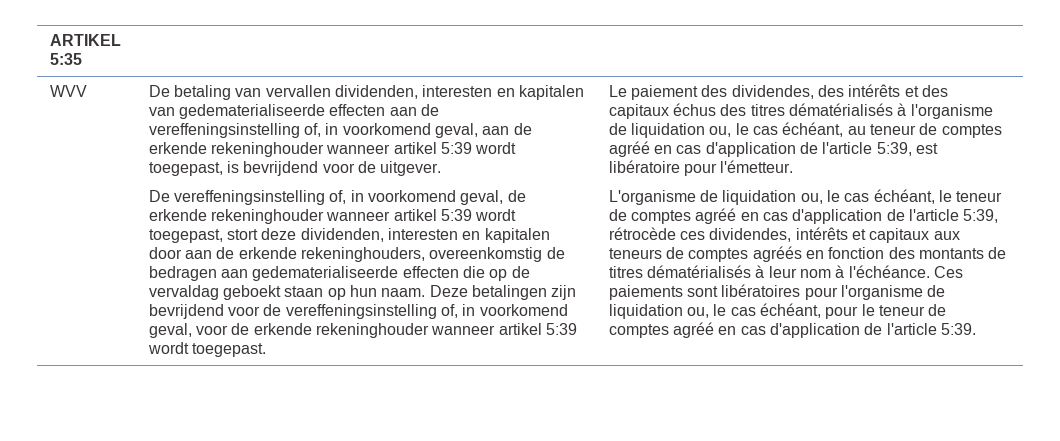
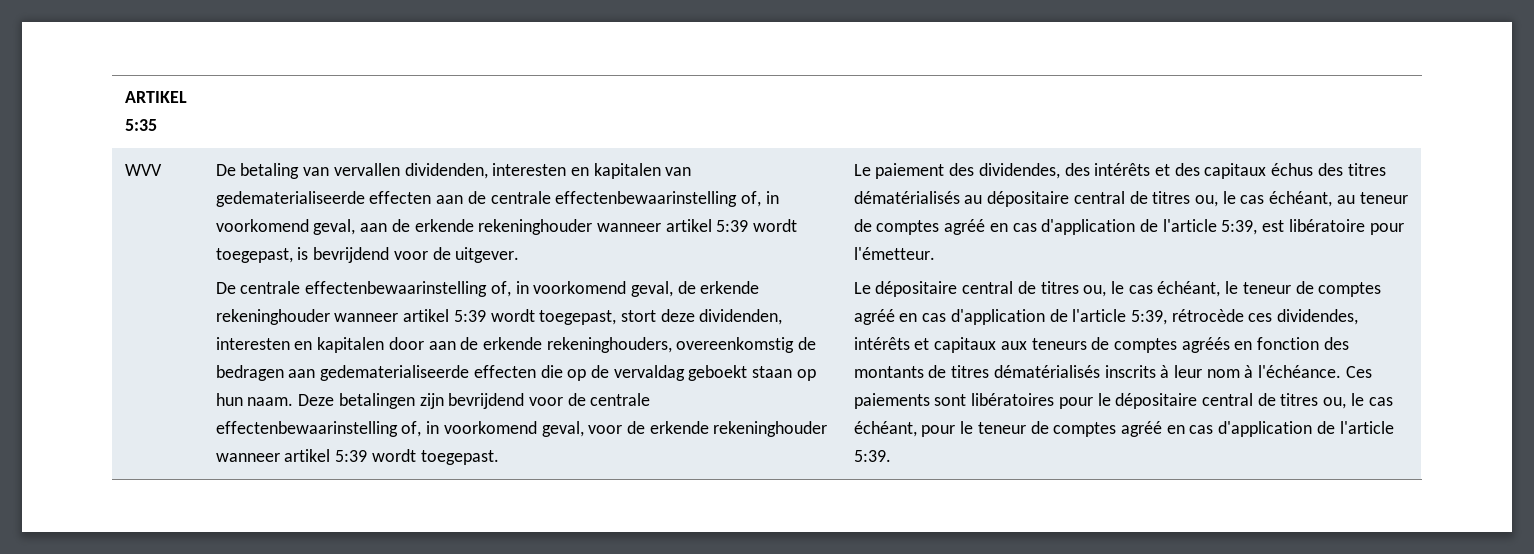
- De betaling van vervallen dividenden, interesten en kapitalen van gedematerialiseerde effecten aan de vereffeningsinstelling of, in voorkomend geval, aan de erkende rekeninghouder wanneer artikel 5:39 wordt toegepast, is bevrijdend voor de uitgever.
+ De betaling van vervallen dividenden, interesten en kapitalen van gedematerialiseerde effecten aan de centrale effectenbewaarinstelling of, in voorkomend geval, aan de erkende rekeninghouder wanneer artikel 5:39 wordt toegepast, is bevrijdend voor de uitgever.
- De vereffeningsinstelling of, in voorkomend geval, de erkende rekeninghouder wanneer artikel 5:39 wordt toegepast, stort deze dividenden, interesten en kapitalen door aan de erkende rekeninghouders, overeenkomstig de bedragen aan gedematerialiseerde effecten die op de vervaldag geboekt staan op hun naam.
+ De centrale effectenbewaarinstelling of, in voorkomend geval, de erkende rekeninghouder wanneer artikel 5:39 wordt toegepast, stort deze dividenden, interesten en kapitalen door aan de erkende rekeninghouders, overeenkomstig de bedragen aan gedematerialiseerde effecten die op de vervaldag geboekt staan op hun naam.
- Deze betalingen zijn bevrijdend voor de vereffeningsinstelling of, in voorkomend geval, voor de erkende rekeninghouder wanneer artikel 5:39 wordt toegepast.
+ Deze betalingen zijn bevrijdend voor de centrale effectenbewaarinstelling of, in voorkomend geval, voor de erkende rekeninghouder wanneer artikel 5:39 wordt toegepast.
- Le paiement des dividendes, des intérêts et des capitaux échus des titres dématérialisés à l'organisme de liquidation ou, le cas échéant, au teneur de comptes agréé en cas d'application de l'article 5:39, est libératoire pour l'émetteur.
+ Le paiement des dividendes, des intérêts et des capitaux échus des titres dématérialisés au dépositaire central de titres ou, le cas échéant, au teneur de comptes agréé en cas d'application de l'article 5:39, est libératoire pour l'émetteur.
- L'organisme de liquidation ou, le cas échéant, le teneur de comptes agréé en cas d'application de l'article 5:39, rétrocède ces dividendes, intérêts et capitaux aux teneurs de comptes agréés en fonction des montants de titres dématérialisés à leur nom à l'échéance.
+ Le dépositaire central de titres ou, le cas échéant, le teneur de comptes agréé en cas d'application de l'article 5:39, rétrocède ces dividendes, intérêts et capitaux aux teneurs de comptes agréés en fonction des montants de titres dématérialisés inscrits à leur nom à l'échéance.
- Ces paiements sont libératoires pour l'organisme de liquidation ou, le cas échéant, pour le teneur de comptes agréé en cas d'application de l'article 5:39.
+ Ces paiements sont libératoires pour le dépositaire central de titres ou, le cas échéant, pour le teneur de comptes agréé en cas d'application de l'article 5:39.

